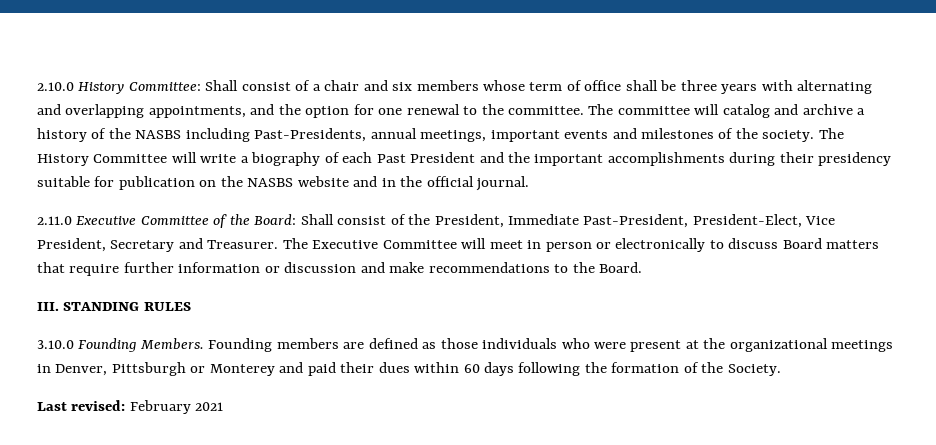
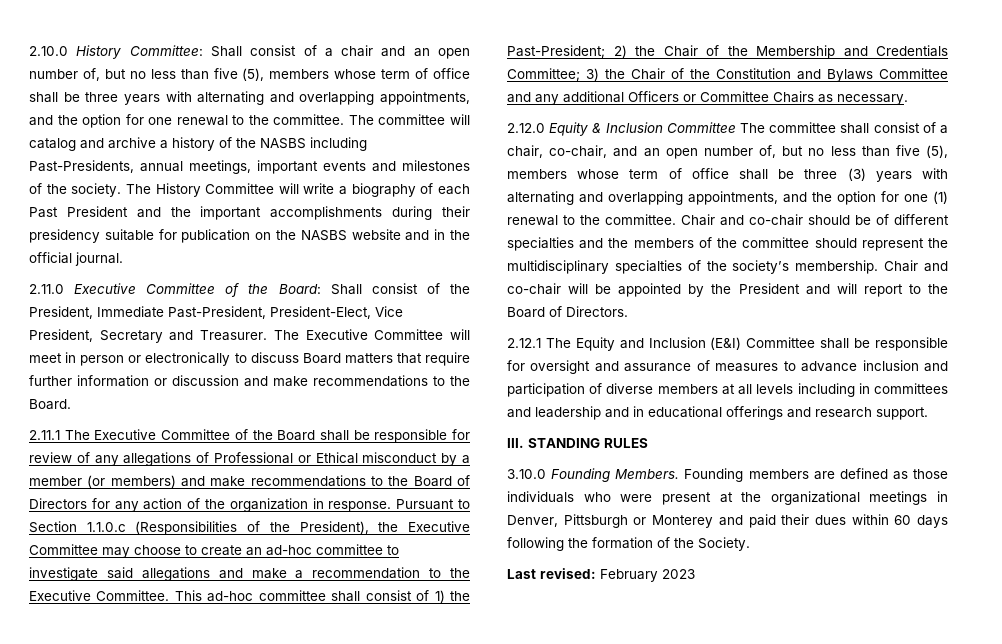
- 2.10.0 History Committee: Shall consist of a chair and six members whose term of office shall be three years with alternating and overlapping appointments, and the option for one renewal to the committee.
+ 2.10.0 History Committee: Shall consist of a chair and an open number of, but no less than five (5), members whose term of office shall be three years with alternating and overlapping appointments, and the option for one renewal to the committee.
+ 2.11.1 The Executive Committee of the Board shall be responsible for review of any allegations of Professional or Ethical misconduct by a member (or members) and make recommendations to the Board of Directors for any action of the organization in response. Pursuant to Section 1.1.0.c (Responsibilities of the President), the Executive Committee may choose to create an ad-hoc committee to investigate said allegations and make a recommendation to the Executive Committee. This ad-hoc committee shall consist of 1) the Past-President; 2) the Chair of the Membership and Credentials Committee; 3) the Chair of the Constitution and Bylaws Committee and any additional Officers or Committee Chairs as necessary.
+ 2.12.0 Equity & Inclusion Committee The committee shall consist of a chair, co-chair, and an open number of, but no less than five (5), members whose term of office shall be three (3) years with alternating and overlapping appointments, and the option for one (1) renewal to the committee. Chair and co-chair should be of different specialties and the members of the committee should represent the multidisciplinary specialties of the society’s membership. Chair and co-chair will be appointed by the President and will report to the Board of Directors.
+ 2.12.1 The Equity and Inclusion (E&I) Committee shall be responsible for oversight and assurance of measures to advance inclusion and participation of diverse members at all levels including in committees and leadership and in educational offerings and research support.
- Last revised: February 2021
+ Last revised: February 2023

